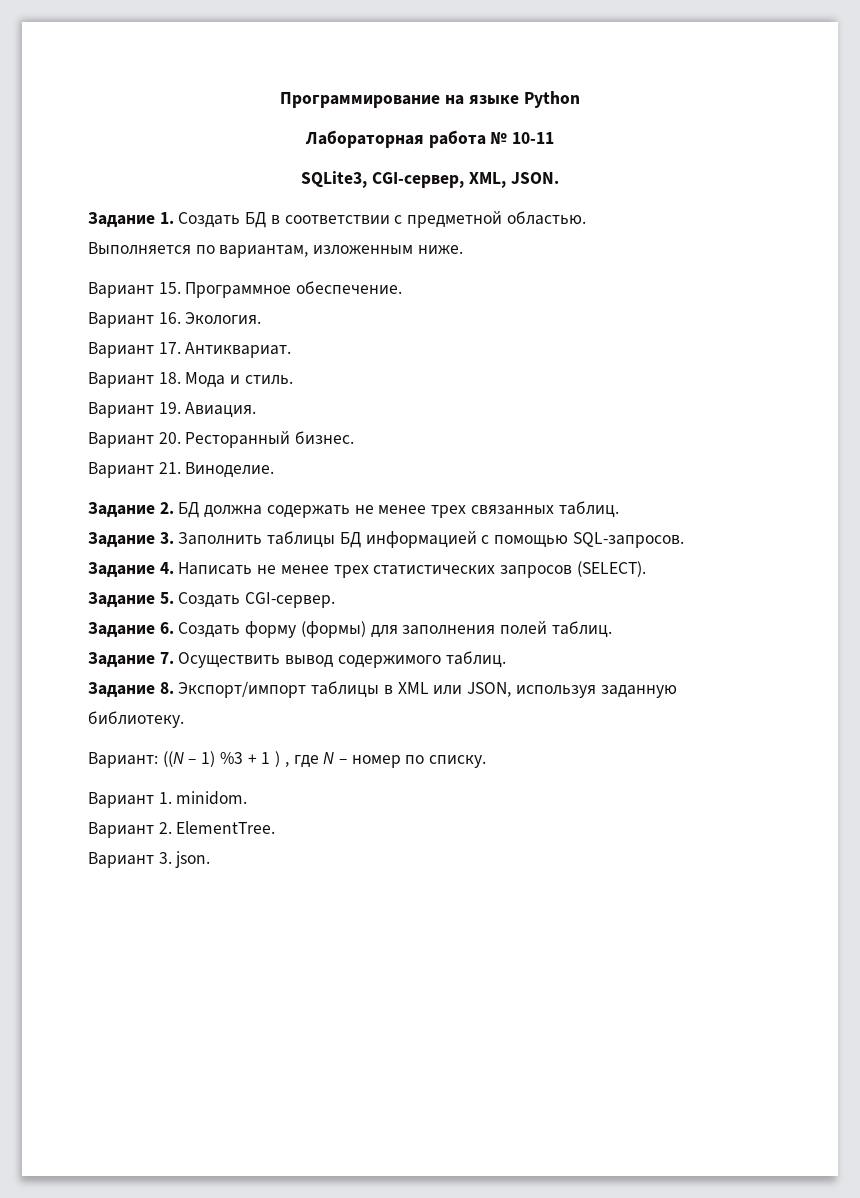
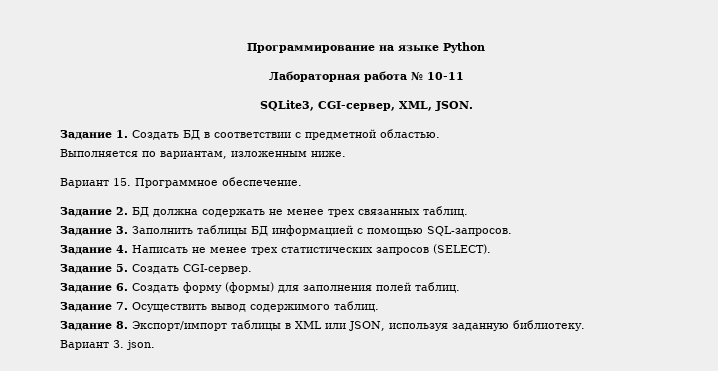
- Вариант 16. Экология.
- Вариант 17. Антиквариат.
- Вариант 18. Мода и стиль.
- Вариант 19. Авиация.
- Вариант 20. Ресторанный бизнес.
- Вариант 21. Виноделие.
- Вариант: ((N – 1) %3 + 1 ) , где N – номер по списку.
- Вариант 1. minidom.
- Вариант 2. ElementTree.

